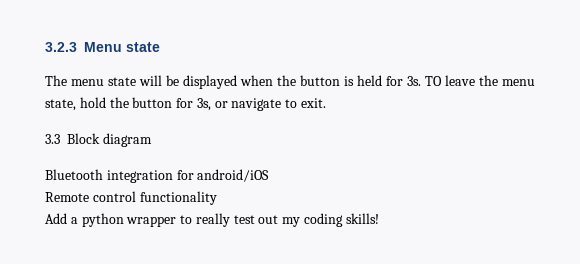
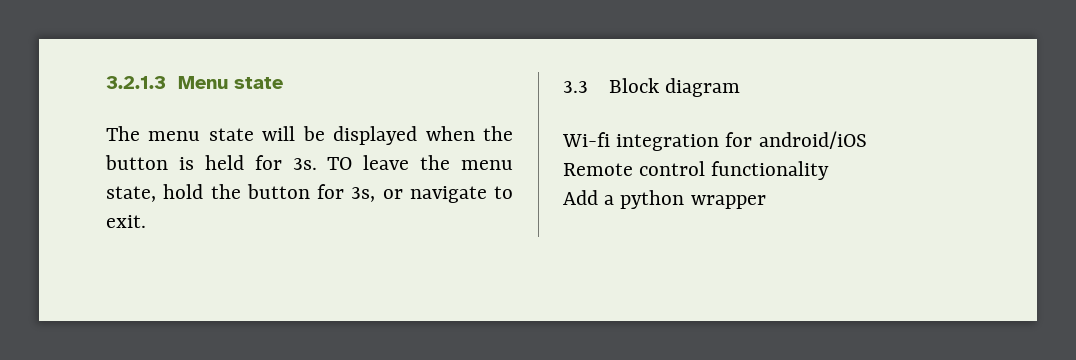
- 3.2.3 Menu state
+ 3.2.1.3 Menu state
- Bluetooth integration for android/iOS
+ Wi-fi integration for android/iOS
- Add a python wrapper to really test out my coding skills!
+ Add a python wrapper

